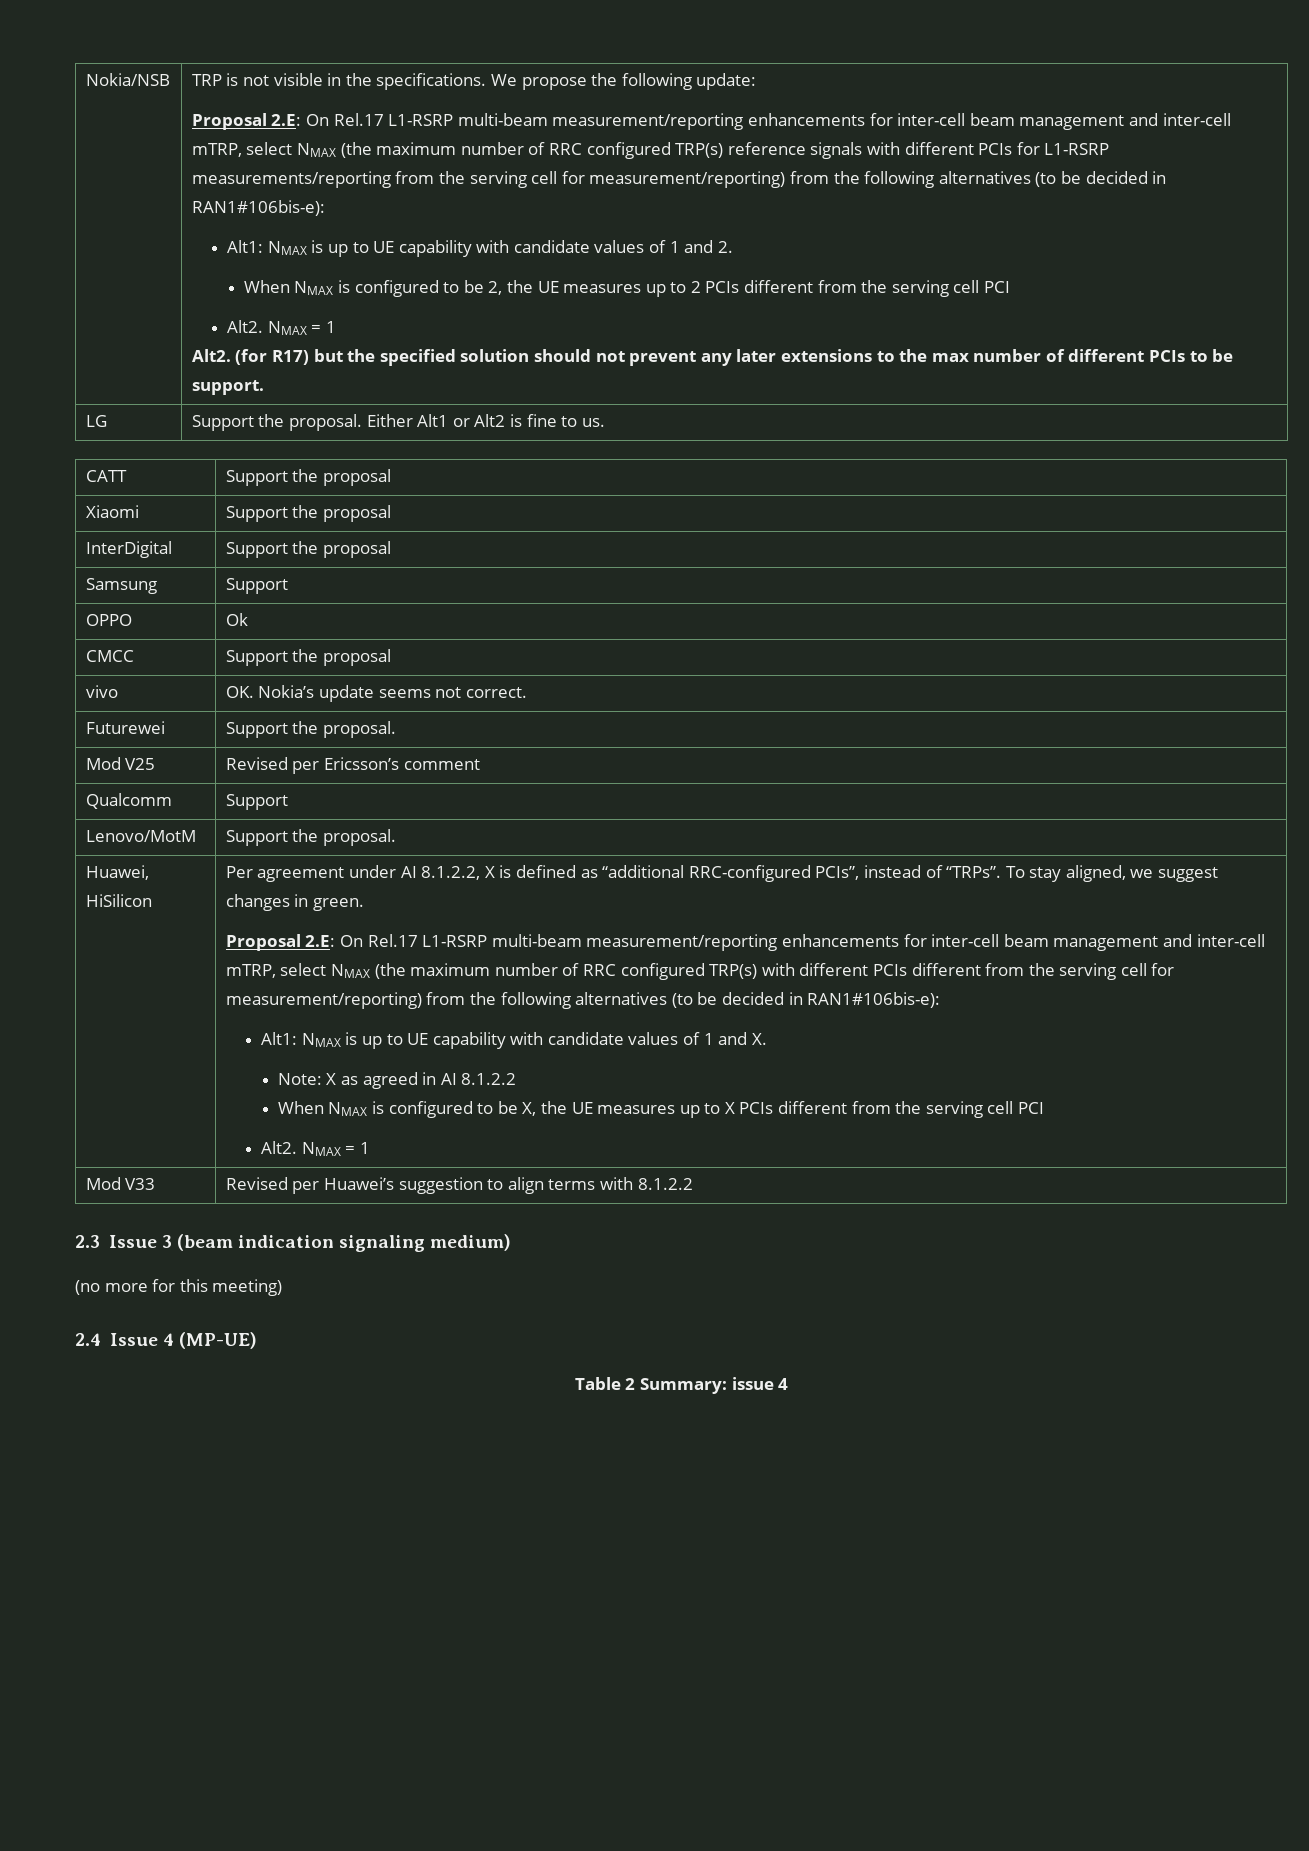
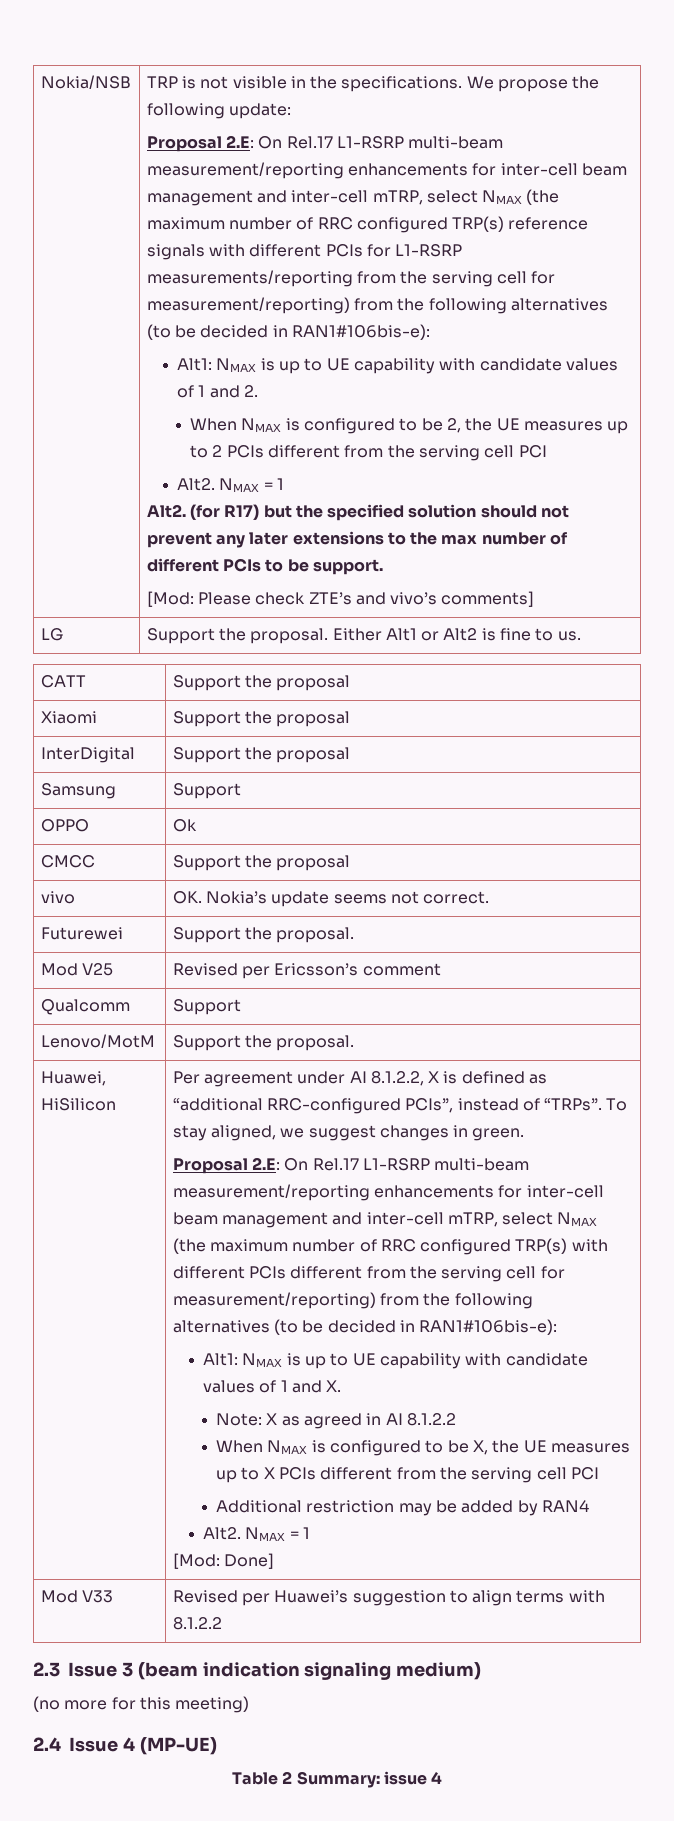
+ [Mod: Please check ZTE’s and vivo’s comments]
  When NMAX is configured to be X, the UE measures up to X PCIs different from the serving cell PCI
+ Additional restriction may be added by RAN4
  Alt2. NMAX = 1
+ [Mod: Done]

